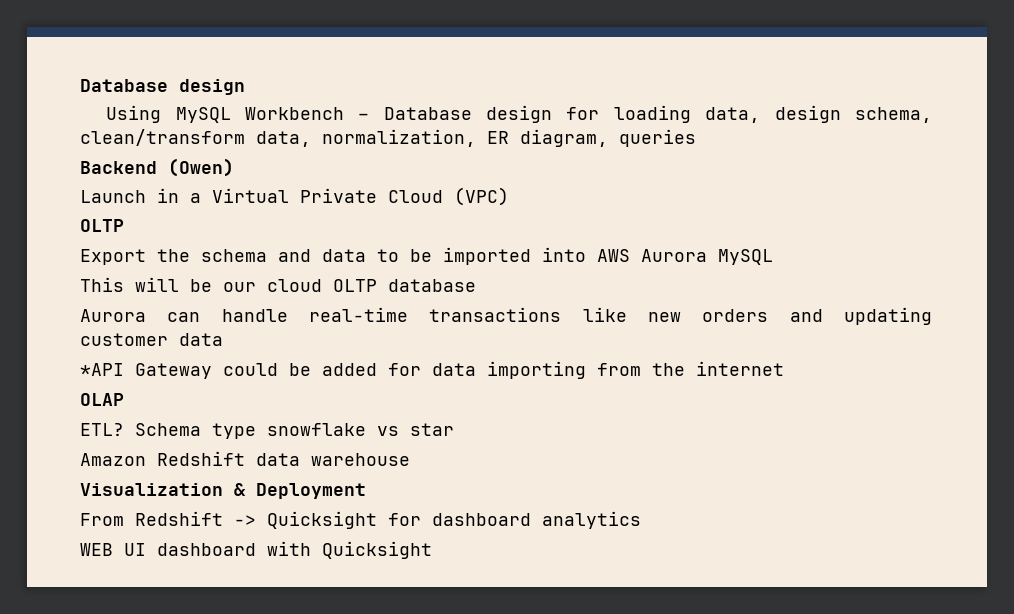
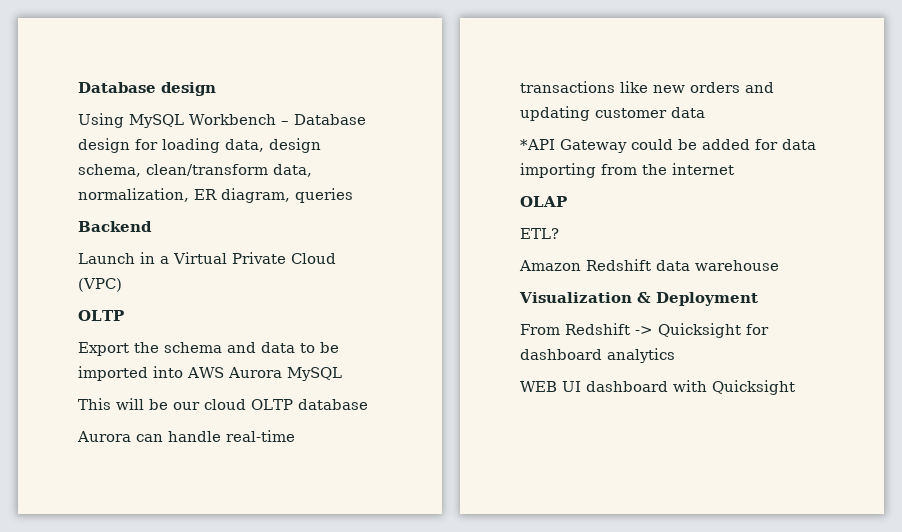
- Backend (Owen)
+ Backend
- Schema type snowflake vs star

